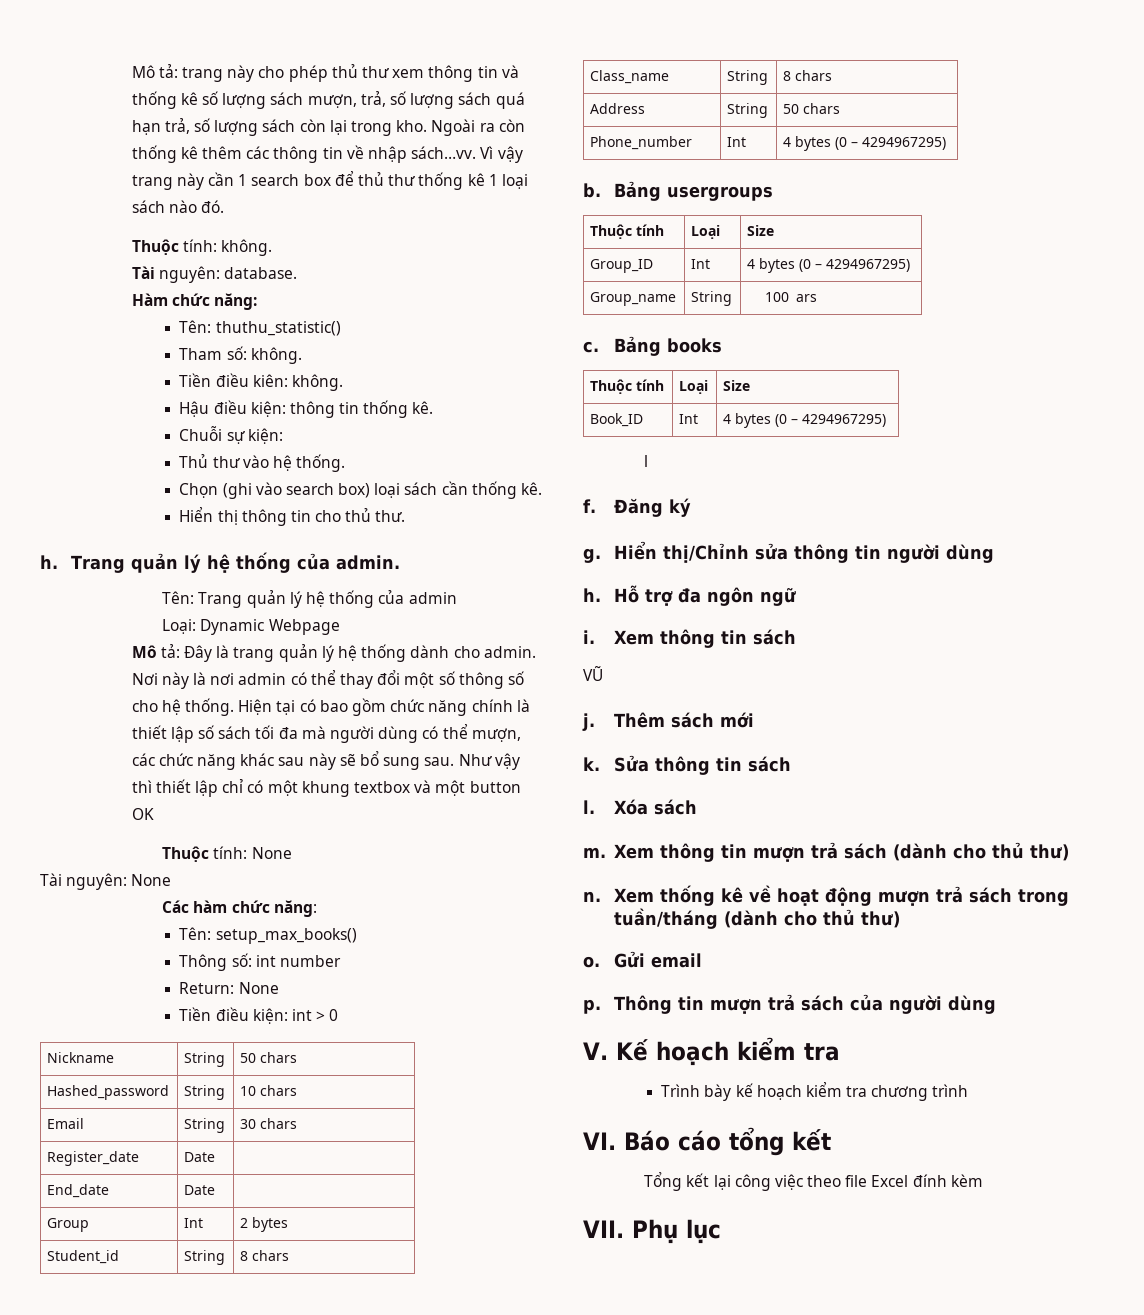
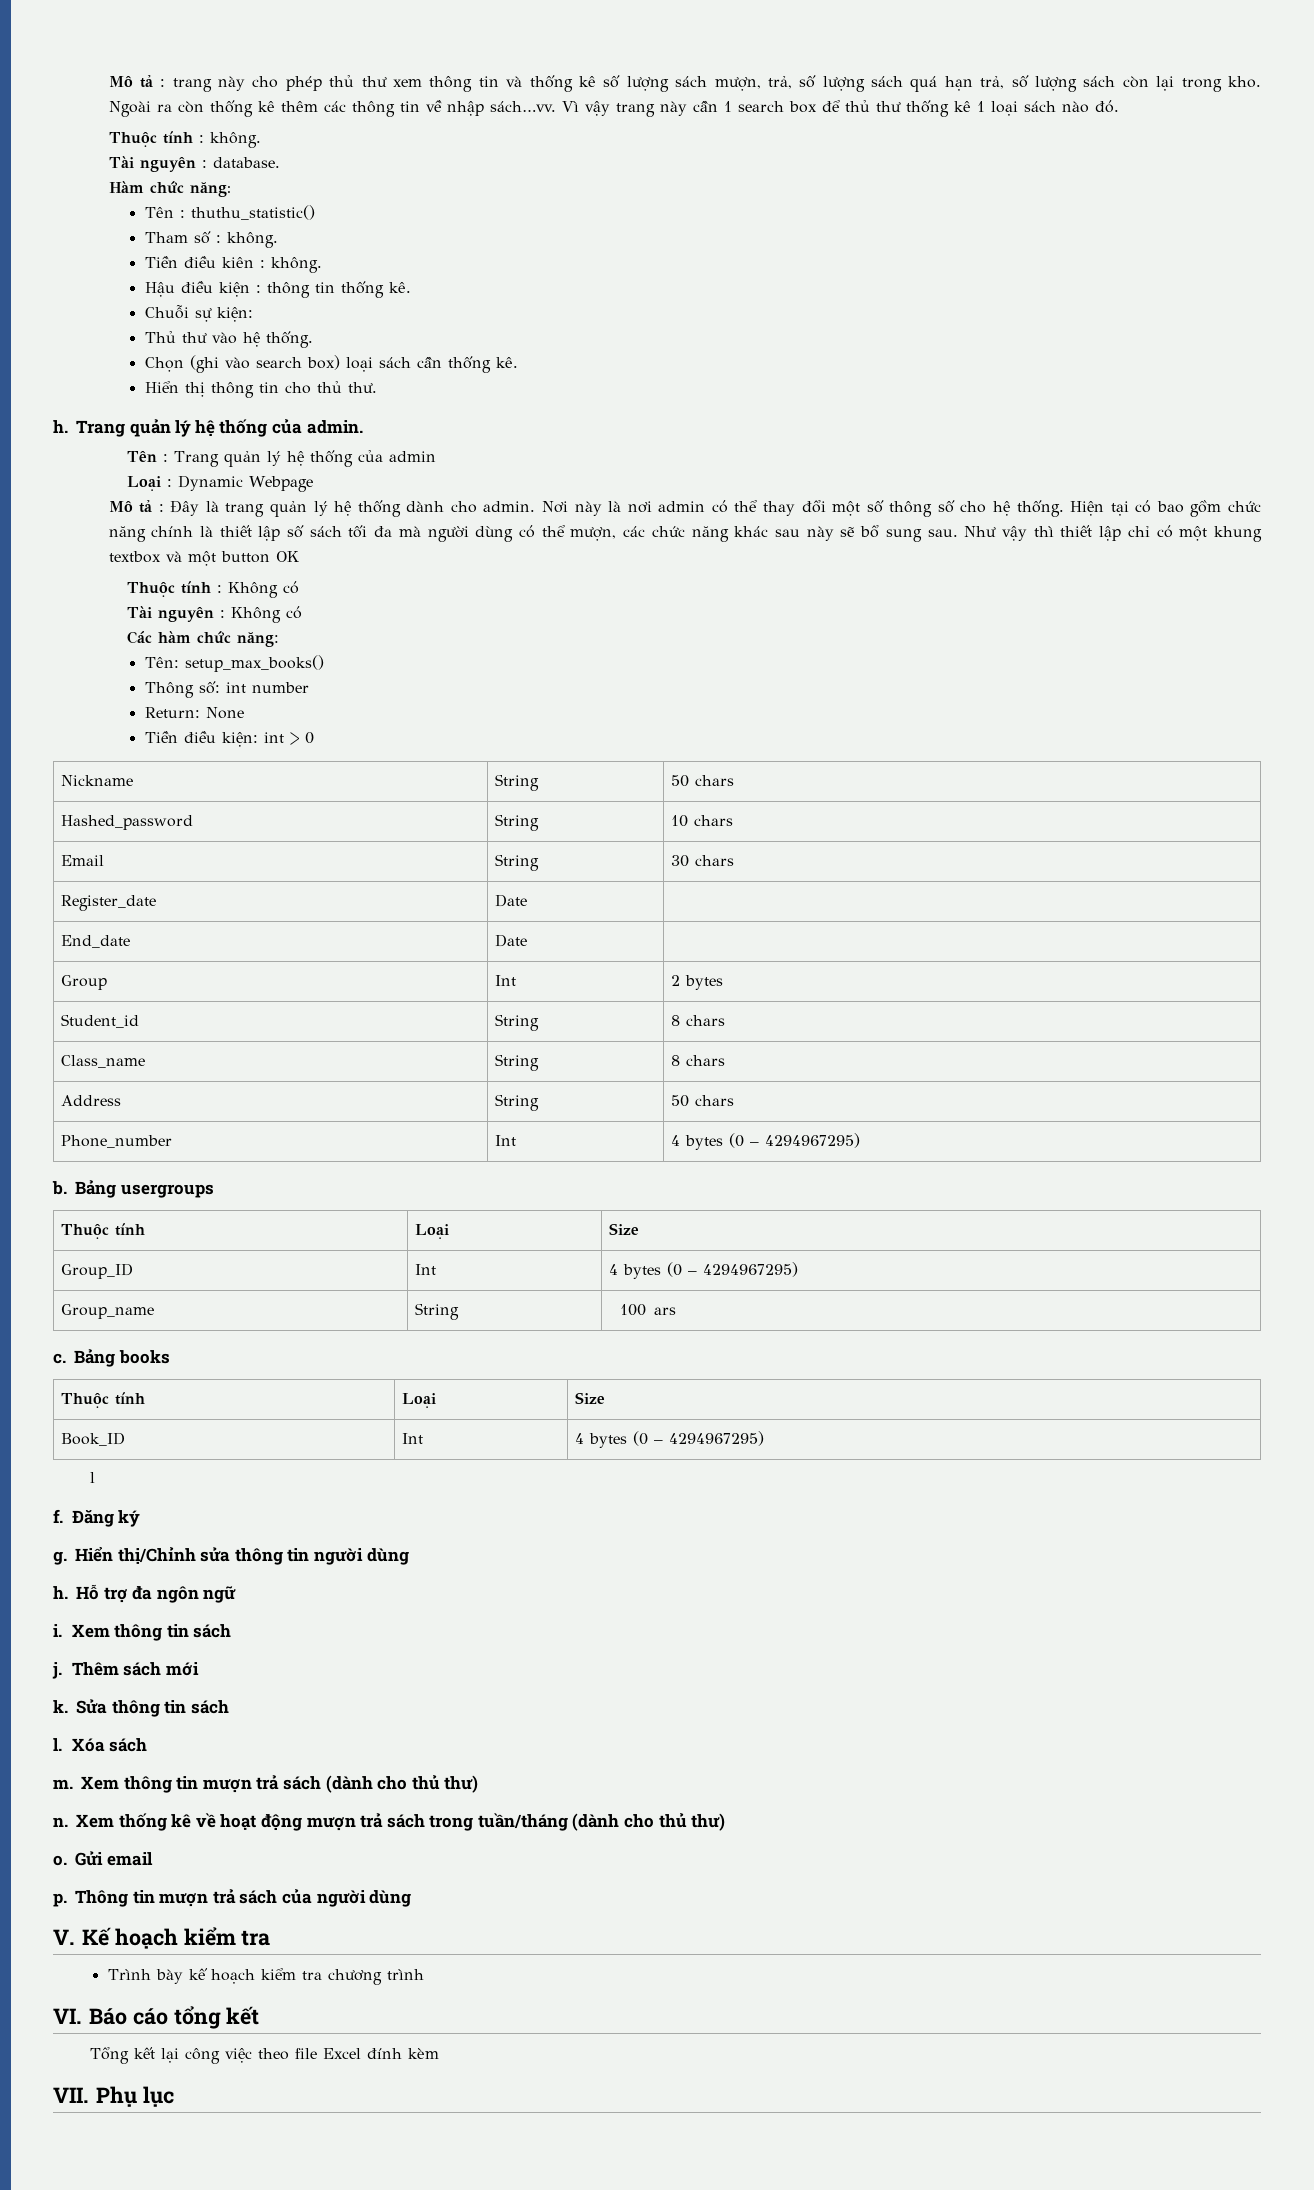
- Mô tả: trang này cho phép thủ thư xem thông tin và thống kê số lượng sách mượn, trả, số lượng sách quá hạn trả, số lượng sách còn lại trong kho.
+ Mô tả : trang này cho phép thủ thư xem thông tin và thống kê số lượng sách mượn, trả, số lượng sách quá hạn trả, số lượng sách còn lại trong kho.
- Thuộc tính: không.
+ Thuộc tính : không.
- Tài nguyên: database.
+ Tài nguyên : database.
- Tên: thuthu_statistic()
+ Tên : thuthu_statistic()
- Tham số: không.
+ Tham số : không.
- Tiền điều kiên: không.
+ Tiền điều kiên : không.
- Hậu điều kiện: thông tin thống kê.
+ Hậu điều kiện : thông tin thống kê.
- Tên: Trang quản lý hệ thống của admin
+ Tên : Trang quản lý hệ thống của admin
- Loại: Dynamic Webpage
+ Loại : Dynamic Webpage
- Mô tả: Đây là trang quản lý hệ thống dành cho admin.
+ Mô tả : Đây là trang quản lý hệ thống dành cho admin.
- Thuộc tính: None
- Tài nguyên: None
+ Thuộc tính : Không có
+ Tài nguyên : Không có
- VŨ

